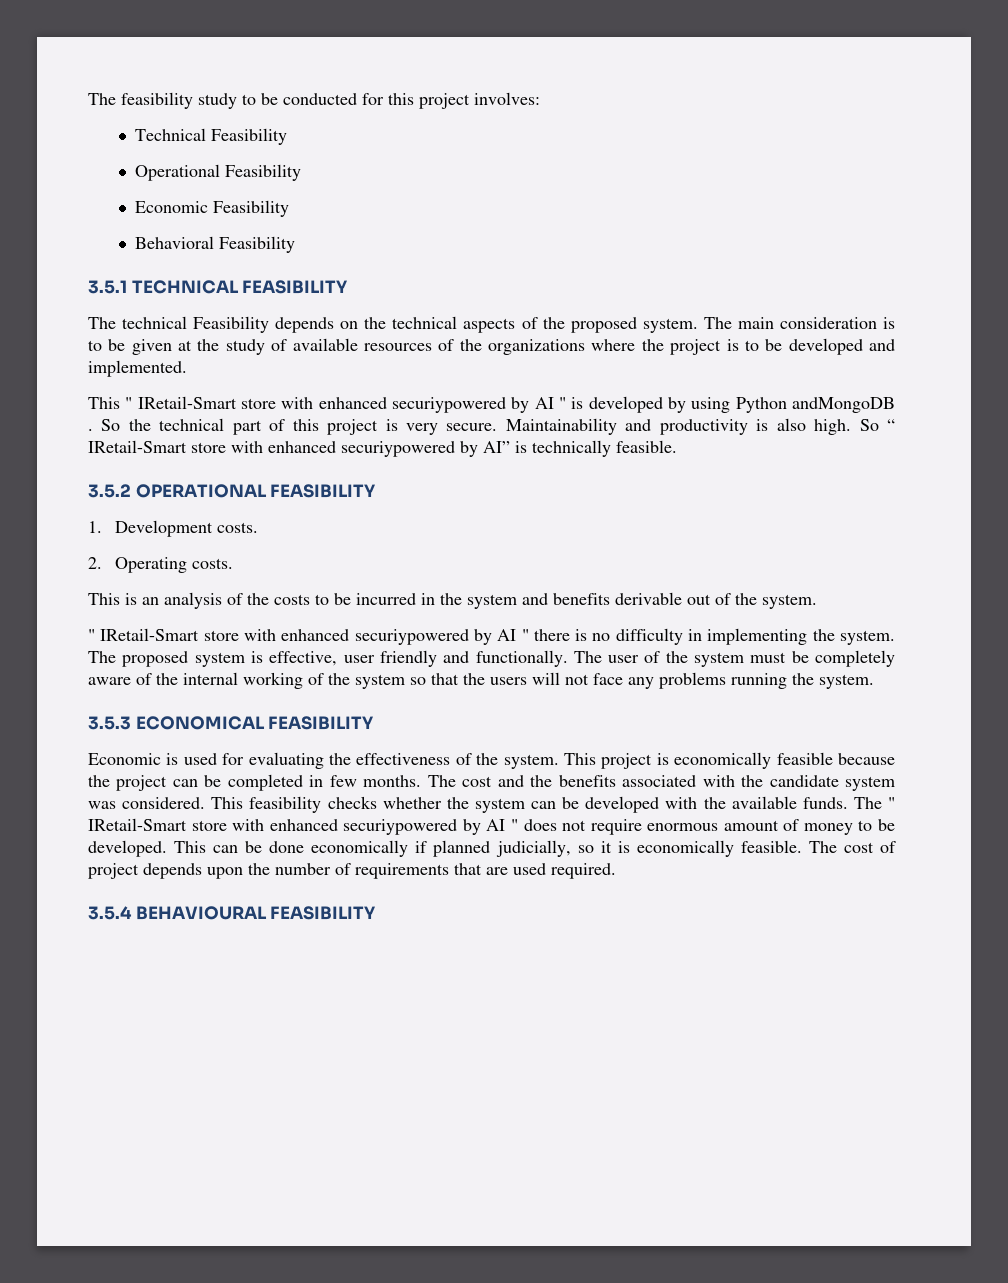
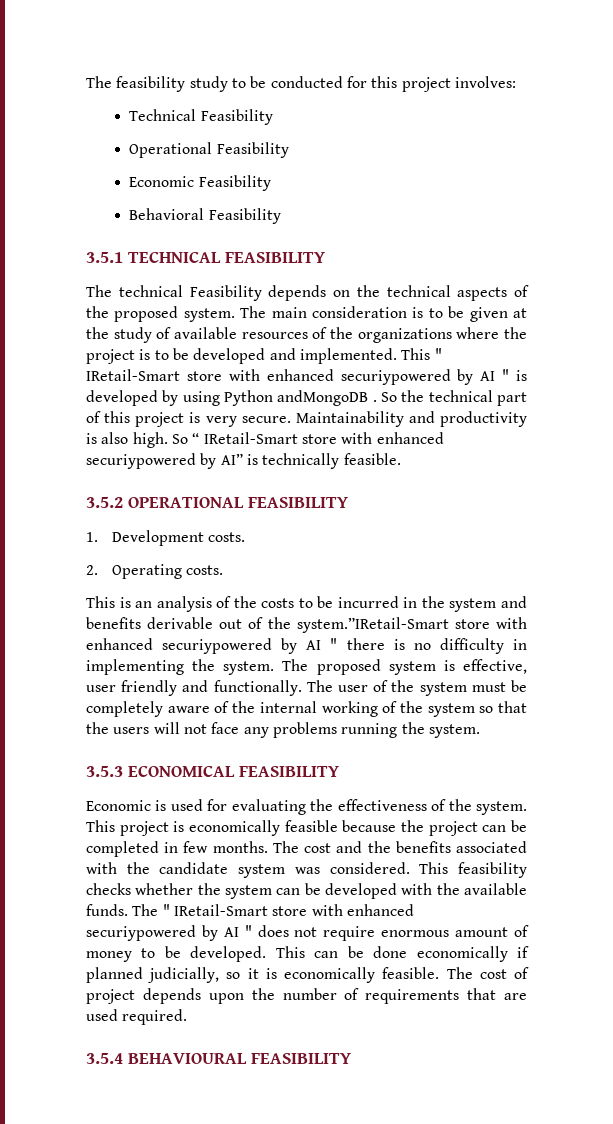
- The main consideration is to be given at the study of available resources of the organizations where the project is to be developed and implemented.
- This " IRetail-Smart store with enhanced securiypowered by AI " is developed by using Python andMongoDB .
+ The main consideration is to be given at the study of available resources of the organizations where the project is to be developed and implemented. This " IRetail-Smart store with enhanced securiypowered by AI " is developed by using Python andMongoDB .
- This is an analysis of the costs to be incurred in the system and benefits derivable out of the system.
- " IRetail-Smart store with enhanced securiypowered by AI " there is no difficulty in implementing the system.
+ This is an analysis of the costs to be incurred in the system and benefits derivable out of the system.”IRetail-Smart store with enhanced securiypowered by AI " there is no difficulty in implementing the system.

